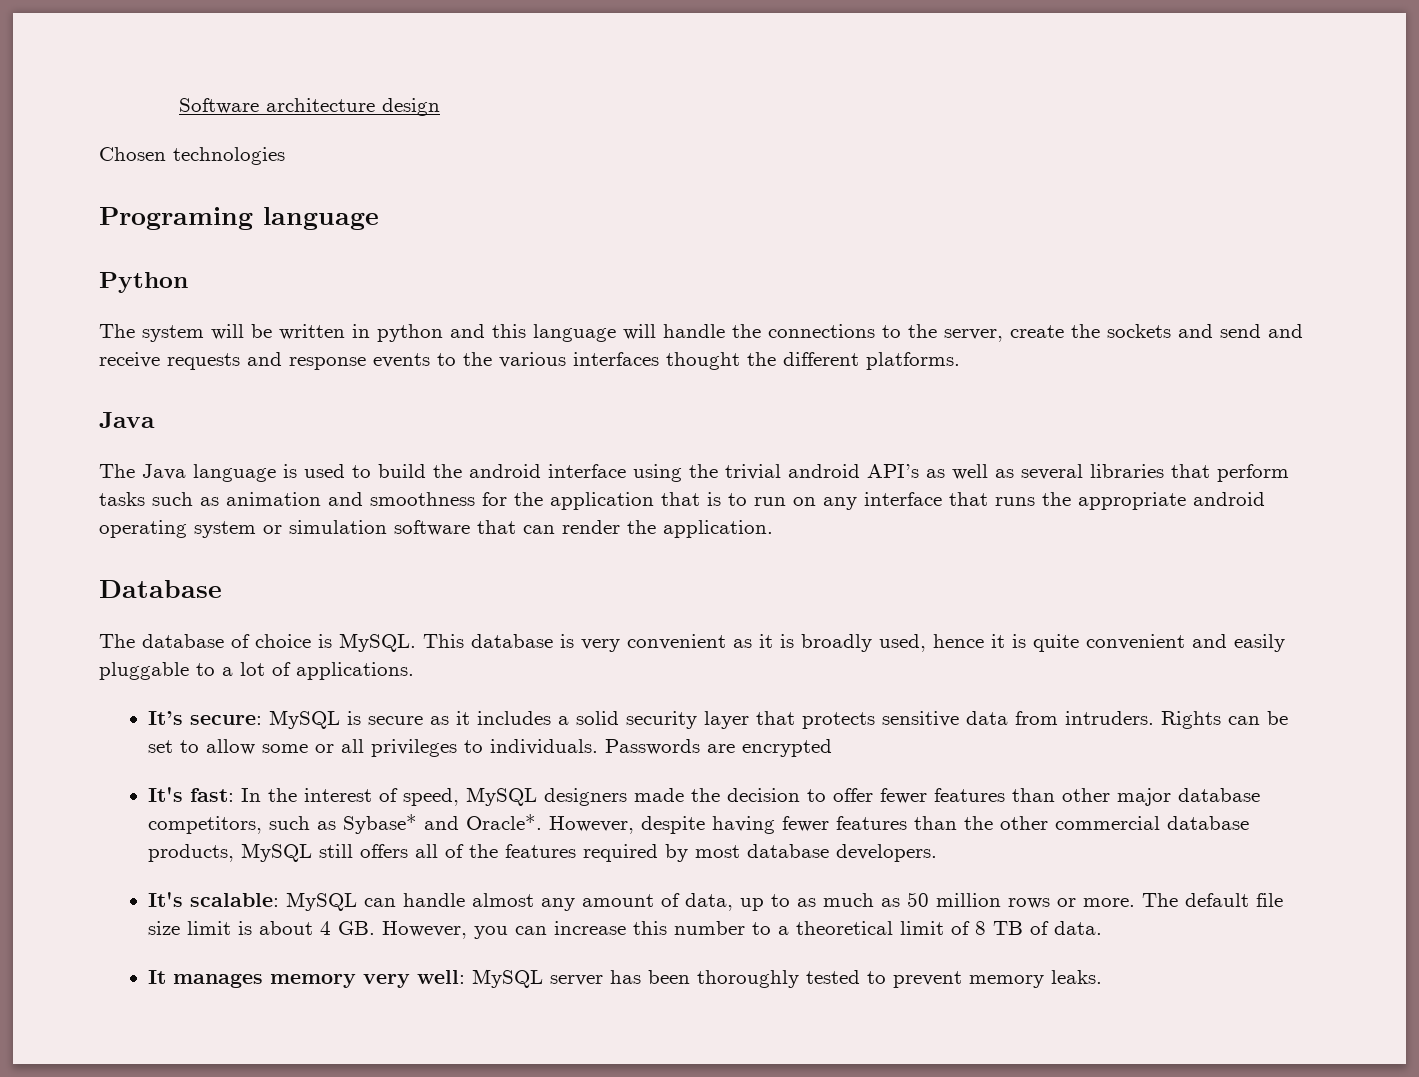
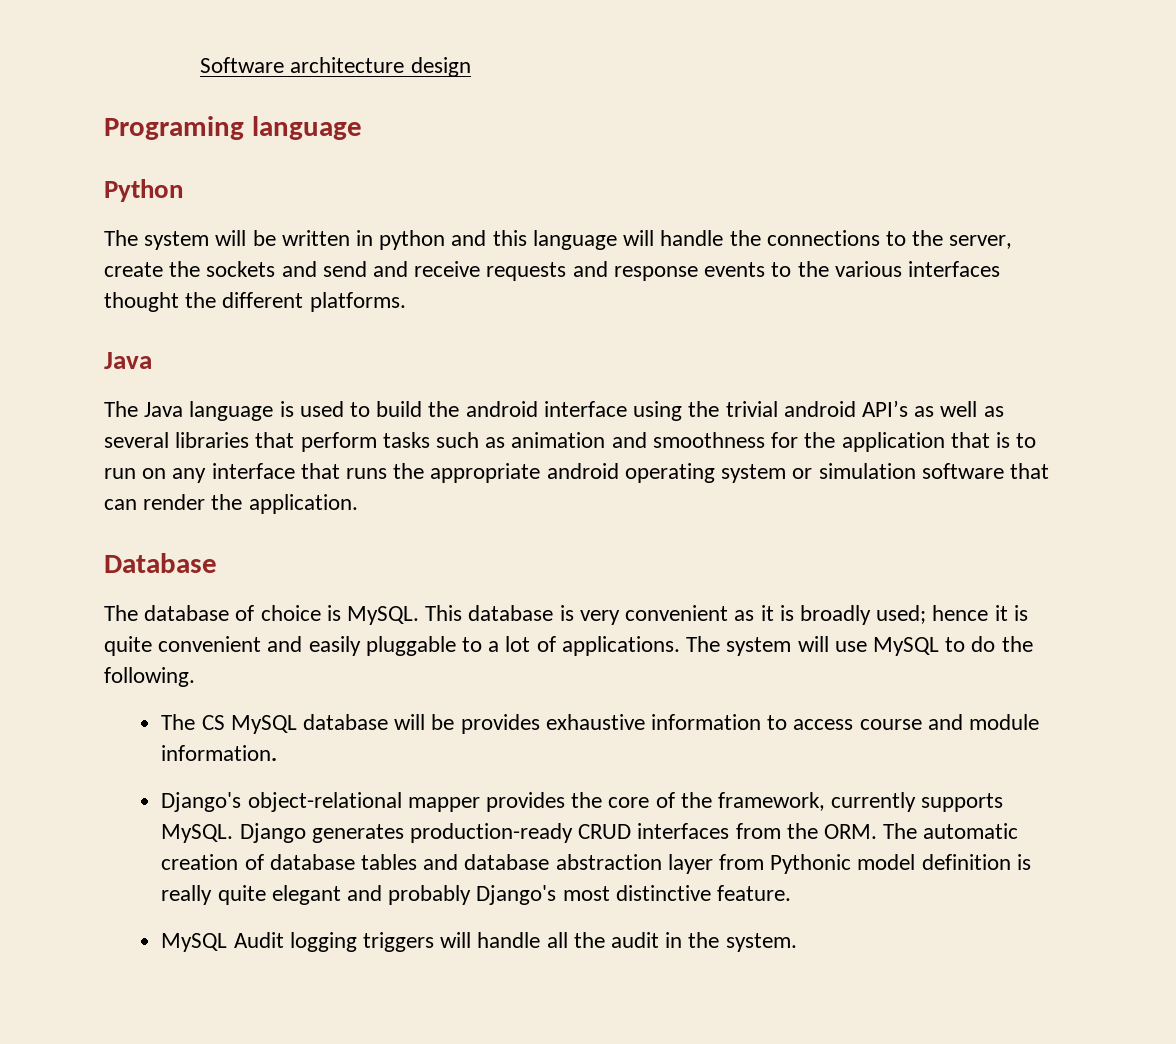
- Chosen technologies
- This database is very convenient as it is broadly used, hence it is quite convenient and easily pluggable to a lot of applications.
- It’s secure: MySQL is secure as it includes a solid security layer that protects sensitive data from intruders. Rights can be set to allow some or all privileges to individuals. Passwords are encrypted
- It's fast: In the interest of speed, MySQL designers made the decision to offer fewer features than other major database competitors, such as Sybase* and Oracle*. However, despite having fewer features than the other commercial database products, MySQL still offers all of the features required by most database developers.
- It's scalable: MySQL can handle almost any amount of data, up to as much as 50 million rows or more. The default file size limit is about 4 GB. However, you can increase this number to a theoretical limit of 8 TB of data.
- It manages memory very well: MySQL server has been thoroughly tested to prevent memory leaks.
+ This database is very convenient as it is broadly used; hence it is quite convenient and easily pluggable to a lot of applications. The system will use MySQL to do the following.
+ The CS MySQL database will be provides exhaustive information to access course and module information.
+ Django's object-relational mapper provides the core of the framework, currently supports MySQL. Django generates production-ready CRUD interfaces from the ORM. The automatic creation of database tables and database abstraction layer from Pythonic model definition is really quite elegant and probably Django's most distinctive feature.
+ MySQL Audit logging triggers will handle all the audit in the system.

